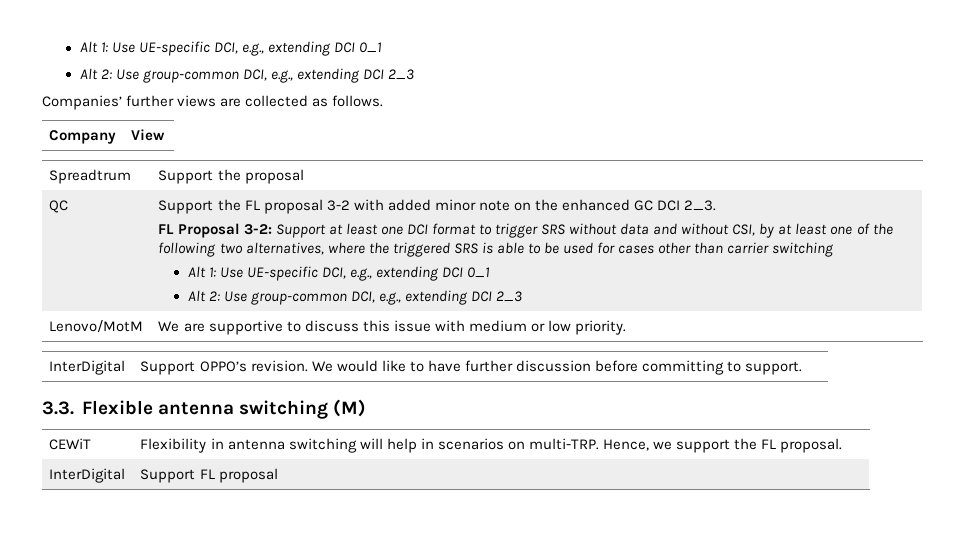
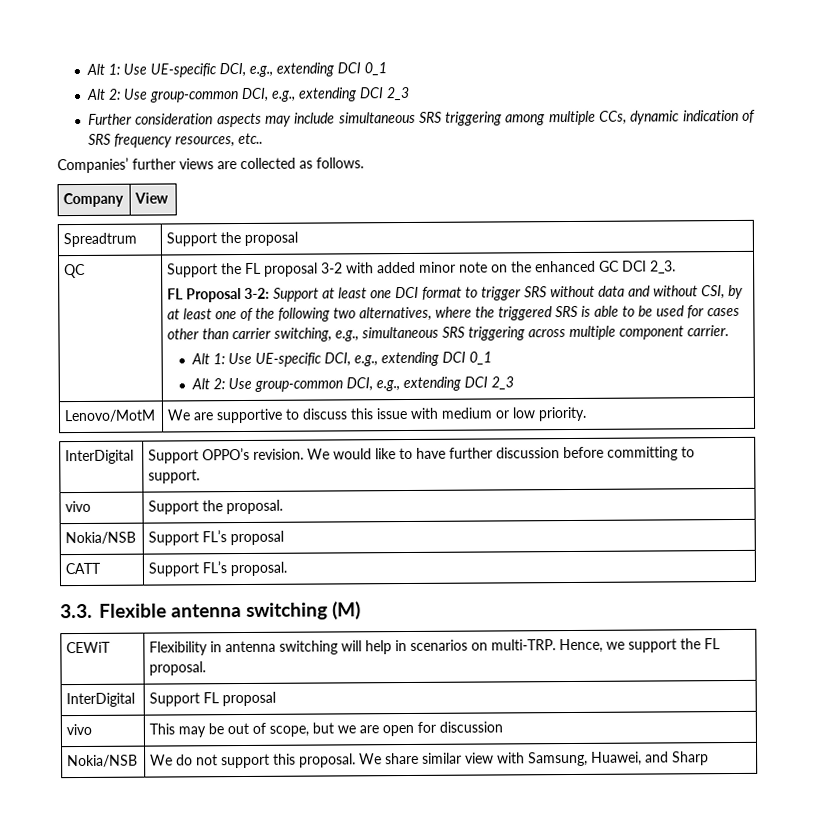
+ Further consideration aspects may include simultaneous SRS triggering among multiple CCs, dynamic indication of SRS frequency resources, etc..
- FL Proposal 3-2: Support at least one DCI format to trigger SRS without data and without CSI, by at least one of the following two alternatives, where the triggered SRS is able to be used for cases other than carrier switching
+ FL Proposal 3-2: Support at least one DCI format to trigger SRS without data and without CSI, by at least one of the following two alternatives, where the triggered SRS is able to be used for cases other than carrier switching, e.g., simultaneous SRS triggering across multiple component carrier.
+ vivo | Support the proposal.
+ Nokia/NSB | Support FL’s proposal
+ CATT | Support FL’s proposal.
+ vivo | This may be out of scope, but we are open for discussion
+ Nokia/NSB | We do not support this proposal. We share similar view with Samsung, Huawei, and Sharp

